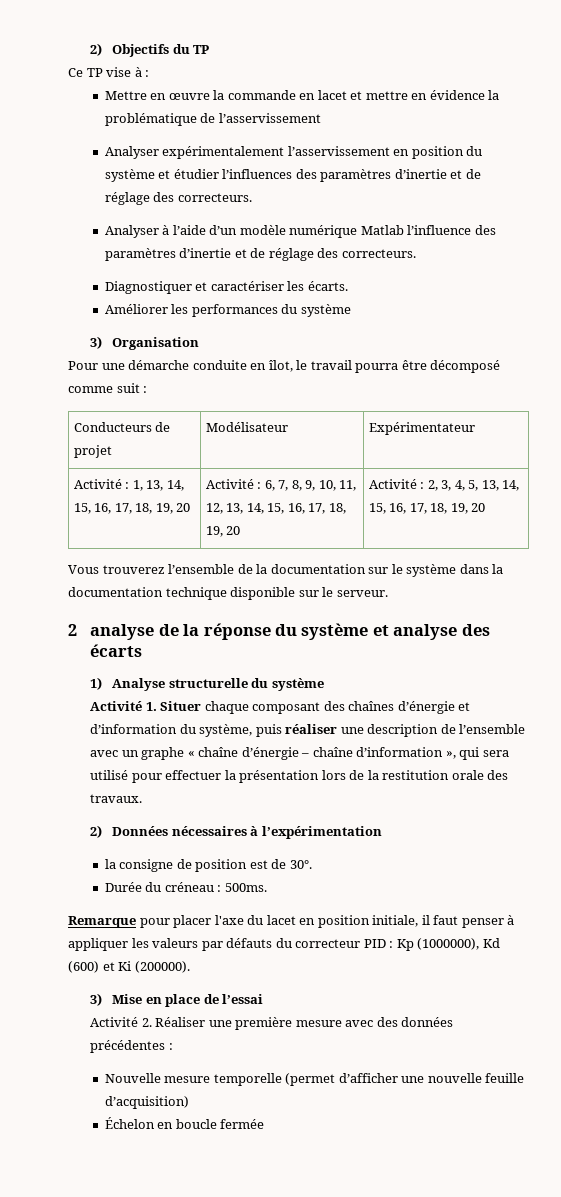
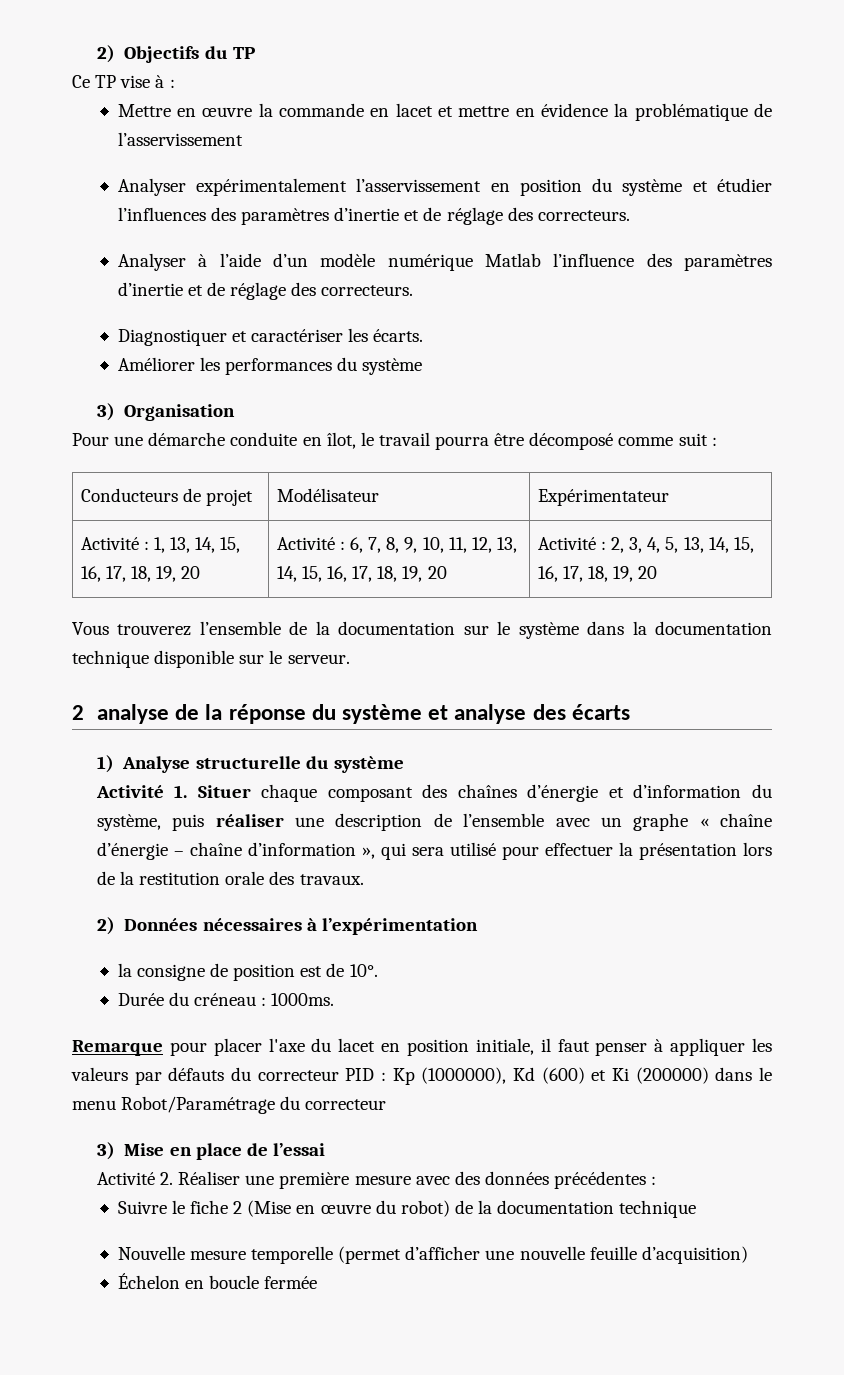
- la consigne de position est de 30°.
+ la consigne de position est de 10°.
- Durée du créneau : 500ms.
+ Durée du créneau : 1000ms.
- Remarque pour placer l'axe du lacet en position initiale, il faut penser à appliquer les valeurs par défauts du correcteur PID : Kp (1000000), Kd (600) et Ki (200000).
+ Remarque pour placer l'axe du lacet en position initiale, il faut penser à appliquer les valeurs par défauts du correcteur PID : Kp (1000000), Kd (600) et Ki (200000) dans le menu Robot/Paramétrage du correcteur
+ Suivre le fiche 2 (Mise en œuvre du robot) de la documentation technique

